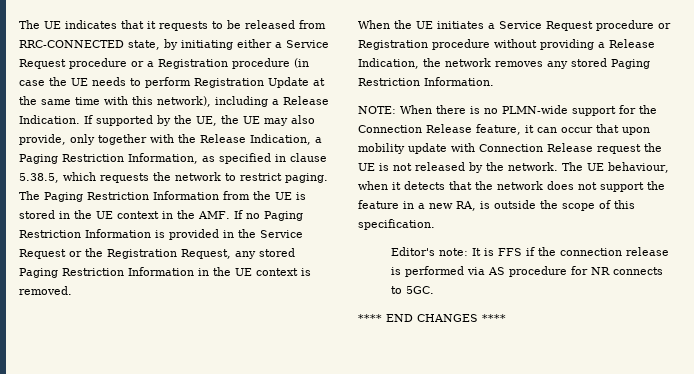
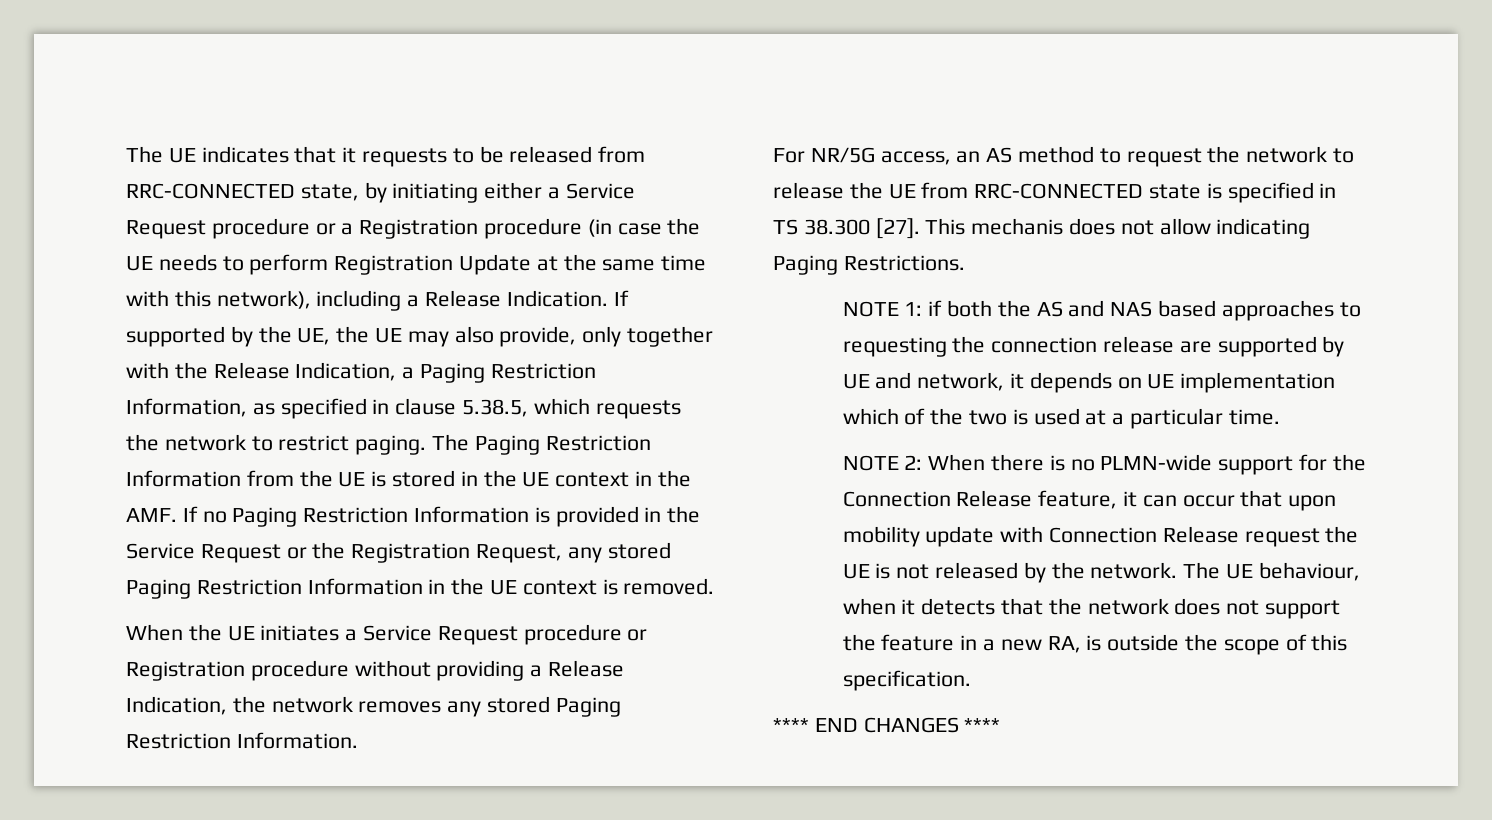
- NOTE: When there is no PLMN-wide support for the Connection Release feature, it can occur that upon mobility update with Connection Release request the UE is not released by the network.
+ For NR/5G access, an AS method to request the network to release the UE from RRC-CONNECTED state is specified in TS 38.300 [27]. This mechanis does not allow indicating Paging Restrictions.
+ NOTE 1: if both the AS and NAS based approaches to requesting the connection release are supported by UE and network, it depends on UE implementation which of the two is used at a particular time.
+ NOTE 2: When there is no PLMN-wide support for the Connection Release feature, it can occur that upon mobility update with Connection Release request the UE is not released by the network.
- Editor's note: It is FFS if the connection release is performed via AS procedure for NR connects to 5GC.

